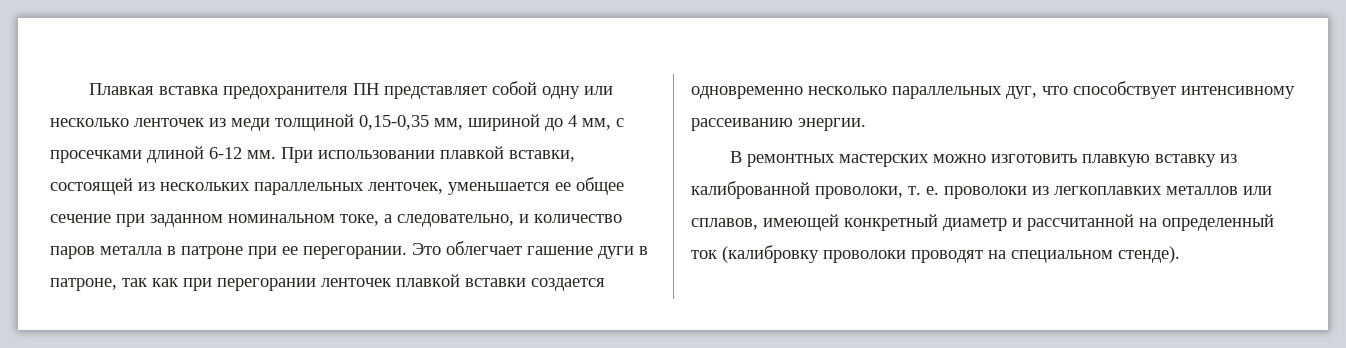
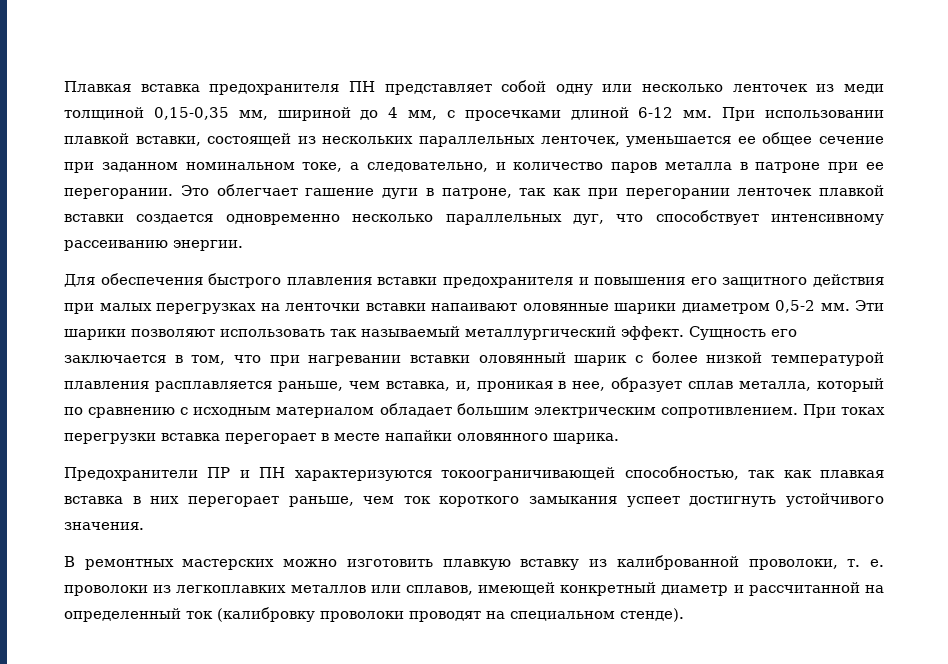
+ Для обеспечения быстрого плавления вставки предохранителя и повышения его защитного действия при малых перегрузках на ленточки вставки напаивают оловянные шарики диаметром 0,5-2 мм. Эти шарики позволяют использовать так называемый металлургический эффект. Сущность его заключается в том, что при нагревании вставки оловянный шарик с более низкой температурой плавления расплавляется раньше, чем вставка, и, проникая в нее, образует сплав металла, который по сравнению с исходным материалом обладает большим электрическим сопротивлением. При токах перегрузки вставка перегорает в месте напайки оловянного шарика.
+ Предохранители ПР и ПН характеризуются токоограничивающей способностью, так как плавкая вставка в них перегорает раньше, чем ток короткого замыкания успеет достигнуть устойчивого значения.

